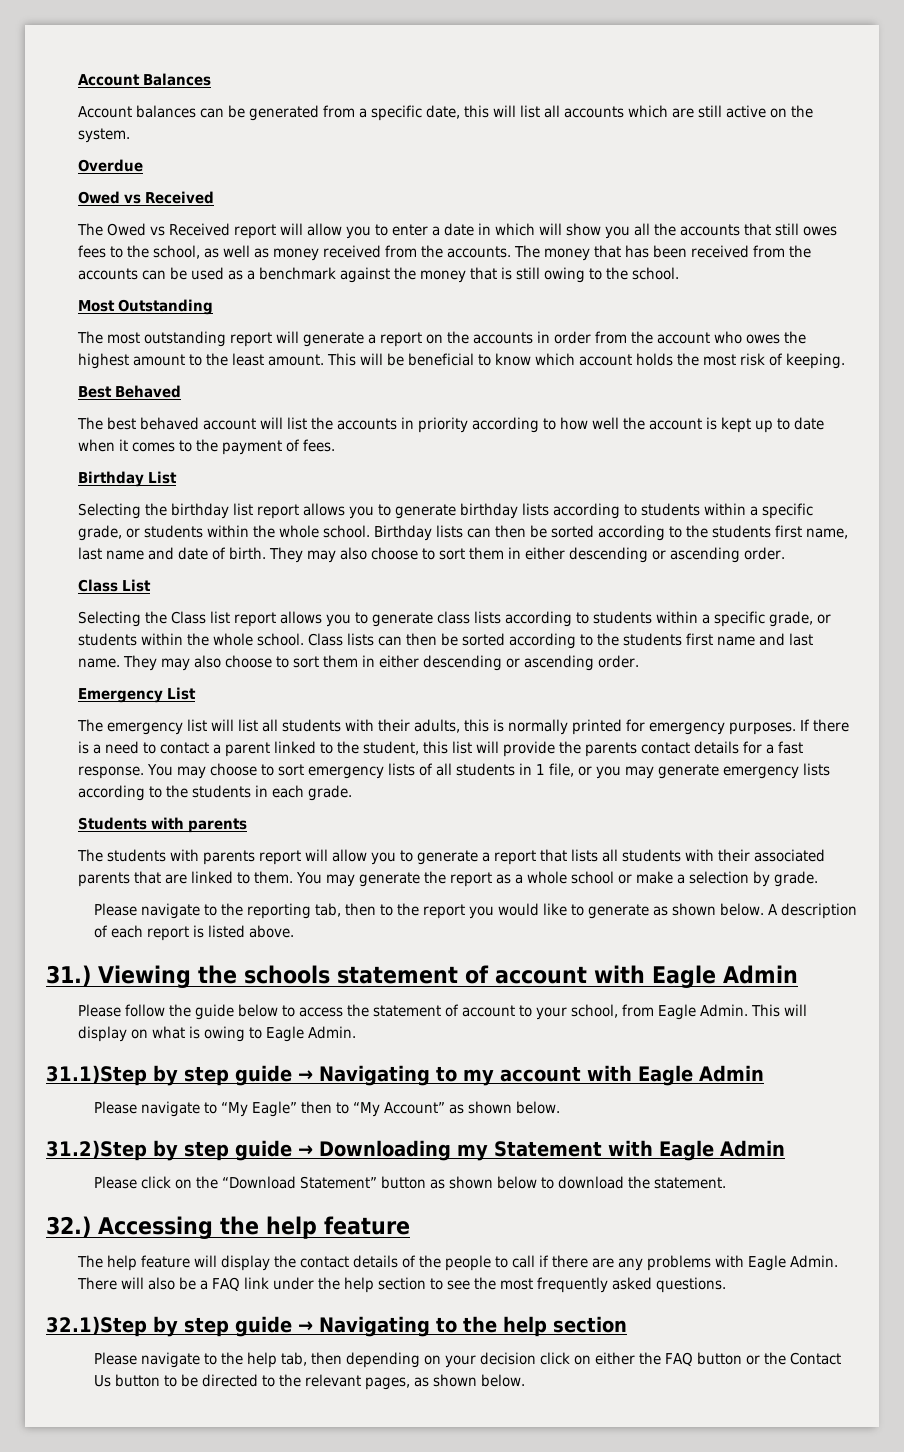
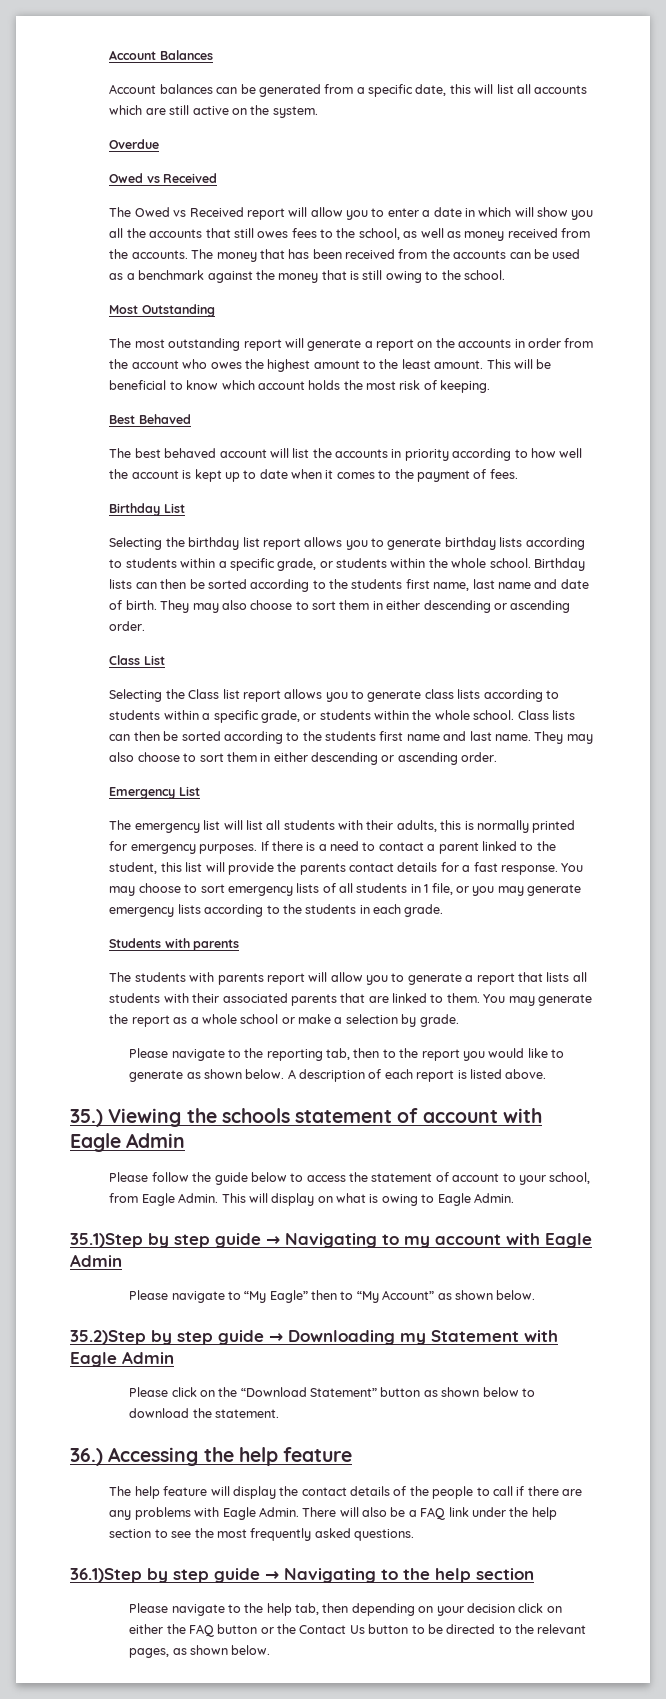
- 31.) Viewing the schools statement of account with Eagle Admin
+ 35.) Viewing the schools statement of account with Eagle Admin
- 31.1)Step by step guide → Navigating to my account with Eagle Admin
+ 35.1)Step by step guide → Navigating to my account with Eagle Admin
- 31.2)Step by step guide → Downloading my Statement with Eagle Admin
+ 35.2)Step by step guide → Downloading my Statement with Eagle Admin
- 32.) Accessing the help feature
+ 36.) Accessing the help feature
- 32.1)Step by step guide → Navigating to the help section
+ 36.1)Step by step guide → Navigating to the help section

